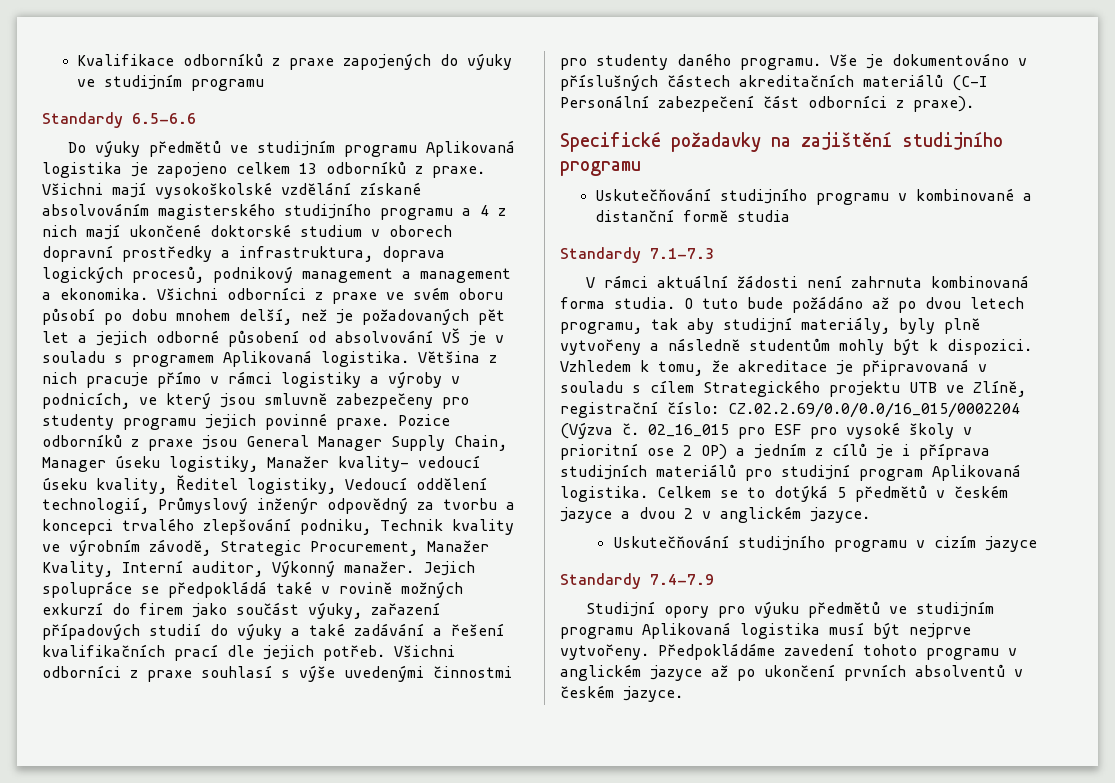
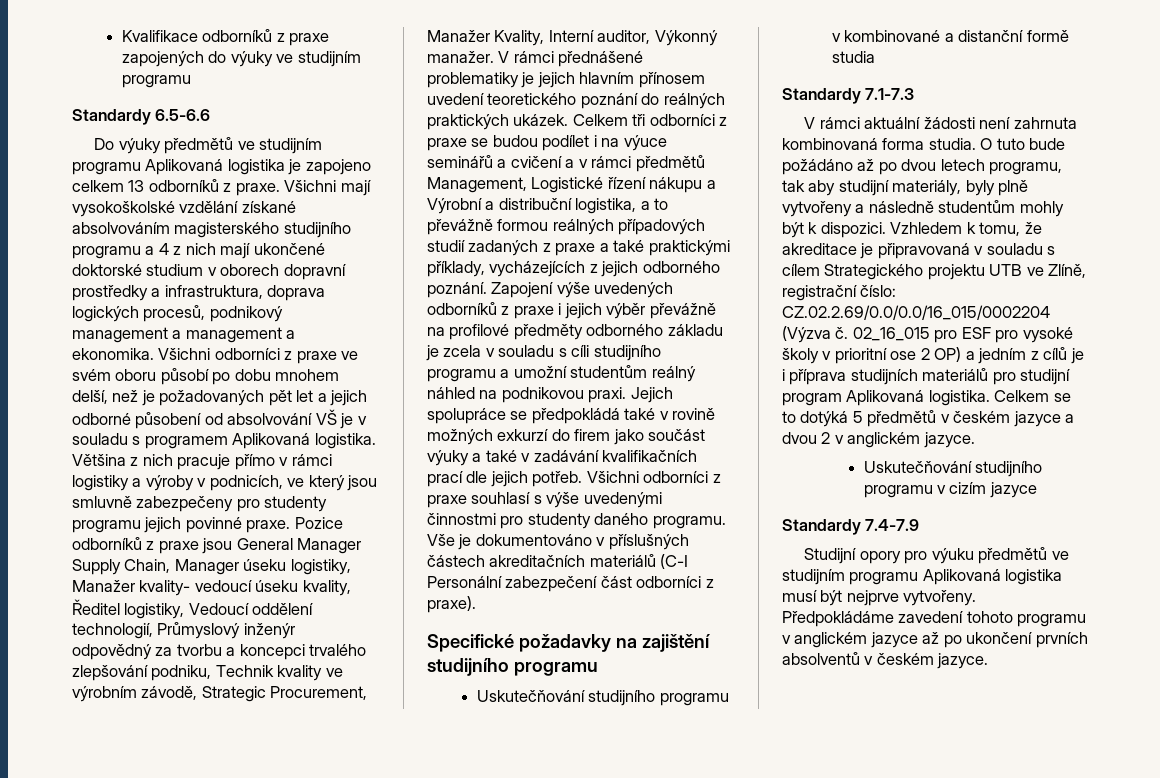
+ V rámci přednášené problematiky je jejich hlavním přínosem uvedení teoretického poznání do reálných praktických ukázek. Celkem tři odborníci z praxe se budou podílet i na výuce seminářů a cvičení a v rámci předmětů Management, Logistické řízení nákupu a Výrobní a distribuční logistika, a to převážně formou reálných případových studií zadaných z praxe a také praktickými příklady, vycházejících z jejich odborného poznání. Zapojení výše uvedených odborníků z praxe i jejich výběr převážně na profilové předměty odborného základu je zcela v souladu s cíli studijního programu a umožní studentům reálný náhled na podnikovou praxi.
- Jejich spolupráce se předpokládá také v rovině možných exkurzí do firem jako součást výuky, zařazení případových studií do výuky a také zadávání a řešení kvalifikačních prací dle jejich potřeb.
+ Jejich spolupráce se předpokládá také v rovině možných exkurzí do firem jako součást výuky a také v zadávání kvalifikačních prací dle jejich potřeb.

